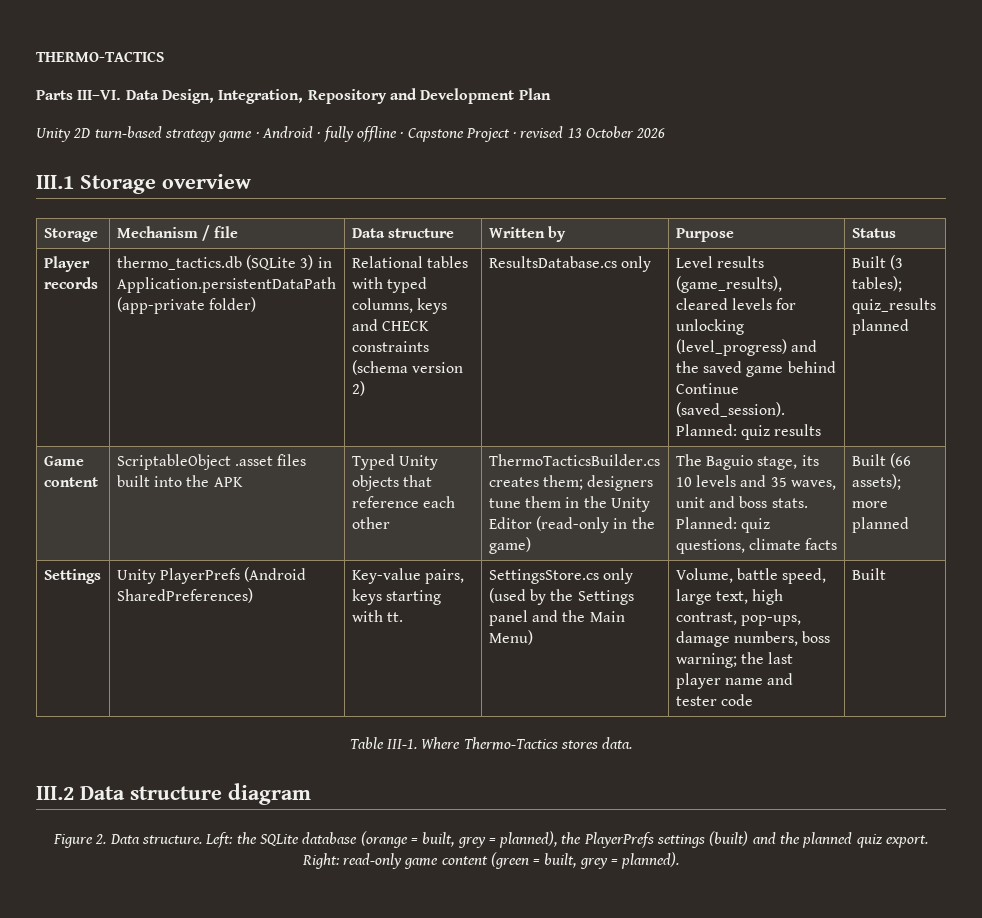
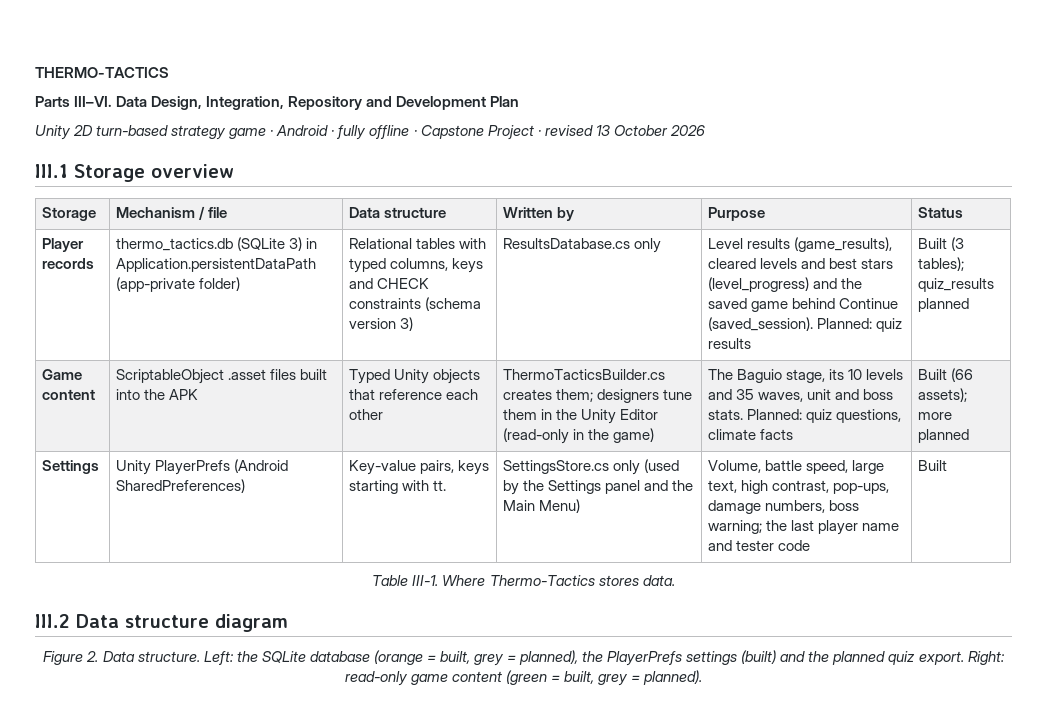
- Relational tables with typed columns, keys and CHECK constraints (schema version 2)
+ Relational tables with typed columns, keys and CHECK constraints (schema version 3)
- Level results (game_results), cleared levels for unlocking (level_progress) and the saved game behind Continue (saved_session).
+ Level results (game_results), cleared levels and best stars (level_progress) and the saved game behind Continue (saved_session).

